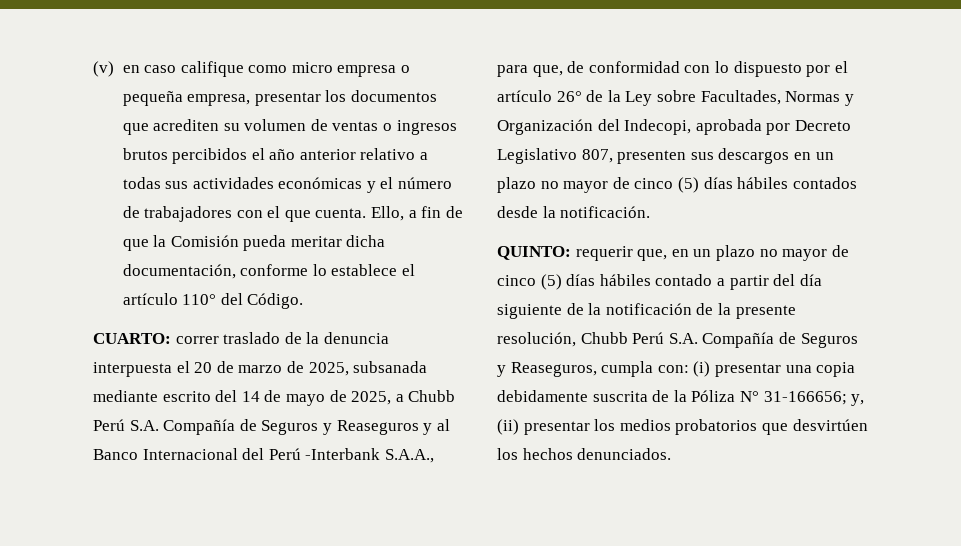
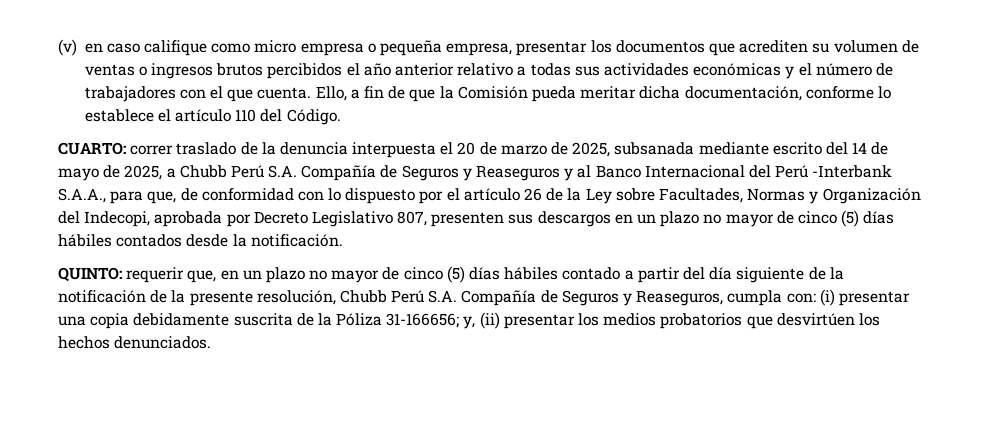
- Ello, a fin de que la Comisión pueda meritar dicha documentación, conforme lo establece el artículo 110° del Código.
+ Ello, a fin de que la Comisión pueda meritar dicha documentación, conforme lo establece el artículo 110 del Código.
- correr traslado de la denuncia interpuesta el 20 de marzo de 2025, subsanada mediante escrito del 14 de mayo de 2025, a Chubb Perú S.A. Compañía de Seguros y Reaseguros y al Banco Internacional del Perú -Interbank S.A.A., para que, de conformidad con lo dispuesto por el artículo 26° de la Ley sobre Facultades, Normas y Organización del Indecopi, aprobada por Decreto Legislativo 807, presenten sus descargos en un plazo no mayor de cinco (5) días hábiles contados desde la notificación.
+ correr traslado de la denuncia interpuesta el 20 de marzo de 2025, subsanada mediante escrito del 14 de mayo de 2025, a Chubb Perú S.A. Compañía de Seguros y Reaseguros y al Banco Internacional del Perú -Interbank S.A.A., para que, de conformidad con lo dispuesto por el artículo 26 de la Ley sobre Facultades, Normas y Organización del Indecopi, aprobada por Decreto Legislativo 807, presenten sus descargos en un plazo no mayor de cinco (5) días hábiles contados desde la notificación.
- QUINTO: requerir que, en un plazo no mayor de cinco (5) días hábiles contado a partir del día siguiente de la notificación de la presente resolución, Chubb Perú S.A. Compañía de Seguros y Reaseguros, cumpla con: (i) presentar una copia debidamente suscrita de la Póliza N° 31-166656; y, (ii) presentar los medios probatorios que desvirtúen los hechos denunciados.
+ QUINTO: requerir que, en un plazo no mayor de cinco (5) días hábiles contado a partir del día siguiente de la notificación de la presente resolución, Chubb Perú S.A. Compañía de Seguros y Reaseguros, cumpla con: (i) presentar una copia debidamente suscrita de la Póliza 31-166656; y, (ii) presentar los medios probatorios que desvirtúen los hechos denunciados.

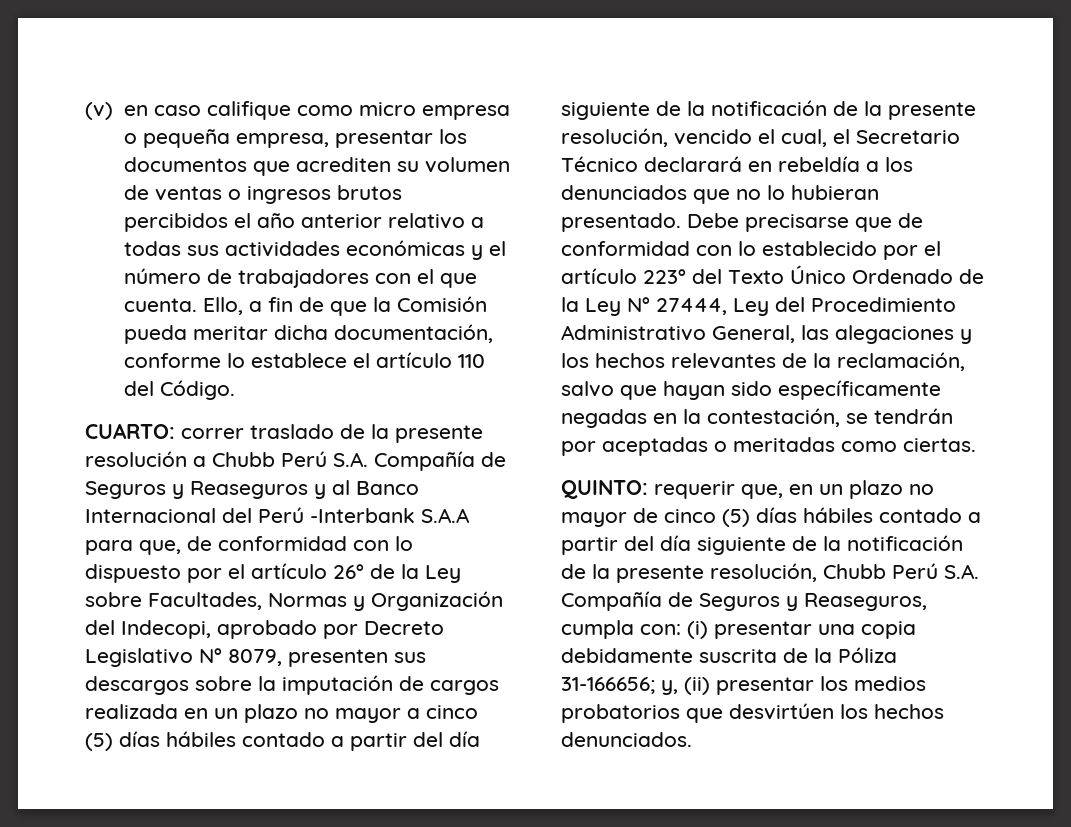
- CUARTO: correr traslado de la denuncia interpuesta el 20 de marzo de 2025, subsanada mediante escrito del 14 de mayo de 2025, a Chubb Perú S.A. Compañía de Seguros y Reaseguros y al Banco Internacional del Perú -Interbank S.A.A., para que, de conformidad con lo dispuesto por el artículo 26 de la Ley sobre Facultades, Normas y Organización del Indecopi, aprobada por Decreto Legislativo 807, presenten sus descargos en un plazo no mayor de cinco (5) días hábiles contados desde la notificación.
+ CUARTO: correr traslado de la presente resolución a Chubb Perú S.A. Compañía de Seguros y Reaseguros y al Banco Internacional del Perú -Interbank S.A.A para que, de conformidad con lo dispuesto por el artículo 26° de la Ley sobre Facultades, Normas y Organización del Indecopi, aprobado por Decreto Legislativo N° 8079, presenten sus descargos sobre la imputación de cargos realizada en un plazo no mayor a cinco (5) días hábiles contado a partir del día siguiente de la notificación de la presente resolución, vencido el cual, el Secretario Técnico declarará en rebeldía a los denunciados que no lo hubieran presentado. Debe precisarse que de conformidad con lo establecido por el artículo 223° del Texto Único Ordenado de la Ley N° 27444, Ley del Procedimiento Administrativo General, las alegaciones y los hechos relevantes de la reclamación, salvo que hayan sido específicamente negadas en la contestación, se tendrán por aceptadas o meritadas como ciertas.

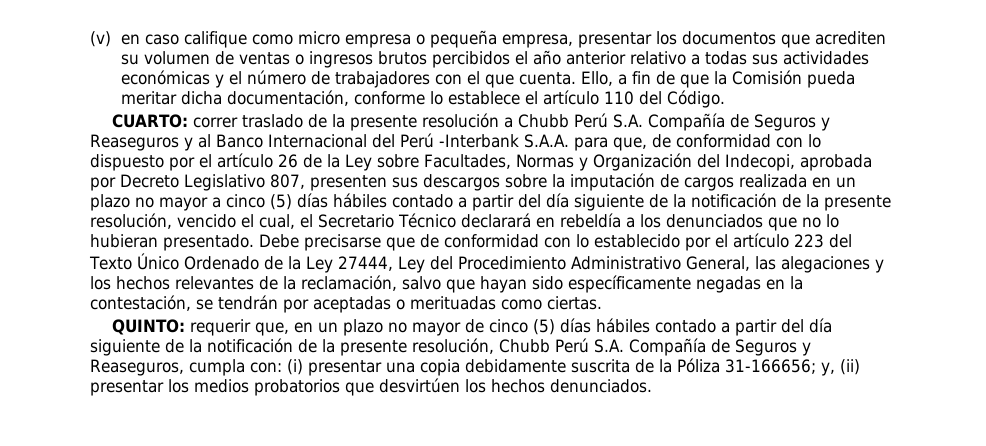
- correr traslado de la presente resolución a Chubb Perú S.A. Compañía de Seguros y Reaseguros y al Banco Internacional del Perú -Interbank S.A.A para que, de conformidad con lo dispuesto por el artículo 26° de la Ley sobre Facultades, Normas y Organización del Indecopi, aprobado por Decreto Legislativo N° 8079, presenten sus descargos sobre la imputación de cargos realizada en un plazo no mayor a cinco (5) días hábiles contado a partir del día siguiente de la notificación de la presente resolución, vencido el cual, el Secretario Técnico declarará en rebeldía a los denunciados que no lo hubieran presentado.
+ correr traslado de la presente resolución a Chubb Perú S.A. Compañía de Seguros y Reaseguros y al Banco Internacional del Perú -Interbank S.A.A. para que, de conformidad con lo dispuesto por el artículo 26 de la Ley sobre Facultades, Normas y Organización del Indecopi, aprobada por Decreto Legislativo 807, presenten sus descargos sobre la imputación de cargos realizada en un plazo no mayor a cinco (5) días hábiles contado a partir del día siguiente de la notificación de la presente resolución, vencido el cual, el Secretario Técnico declarará en rebeldía a los denunciados que no lo hubieran presentado.
- Debe precisarse que de conformidad con lo establecido por el artículo 223° del Texto Único Ordenado de la Ley N° 27444, Ley del Procedimiento Administrativo General, las alegaciones y los hechos relevantes de la reclamación, salvo que hayan sido específicamente negadas en la contestación, se tendrán por aceptadas o meritadas como ciertas.
+ Debe precisarse que de conformidad con lo establecido por el artículo 223 del Texto Único Ordenado de la Ley 27444, Ley del Procedimiento Administrativo General, las alegaciones y los hechos relevantes de la reclamación, salvo que hayan sido específicamente negadas en la contestación, se tendrán por aceptadas o merituadas como ciertas.

